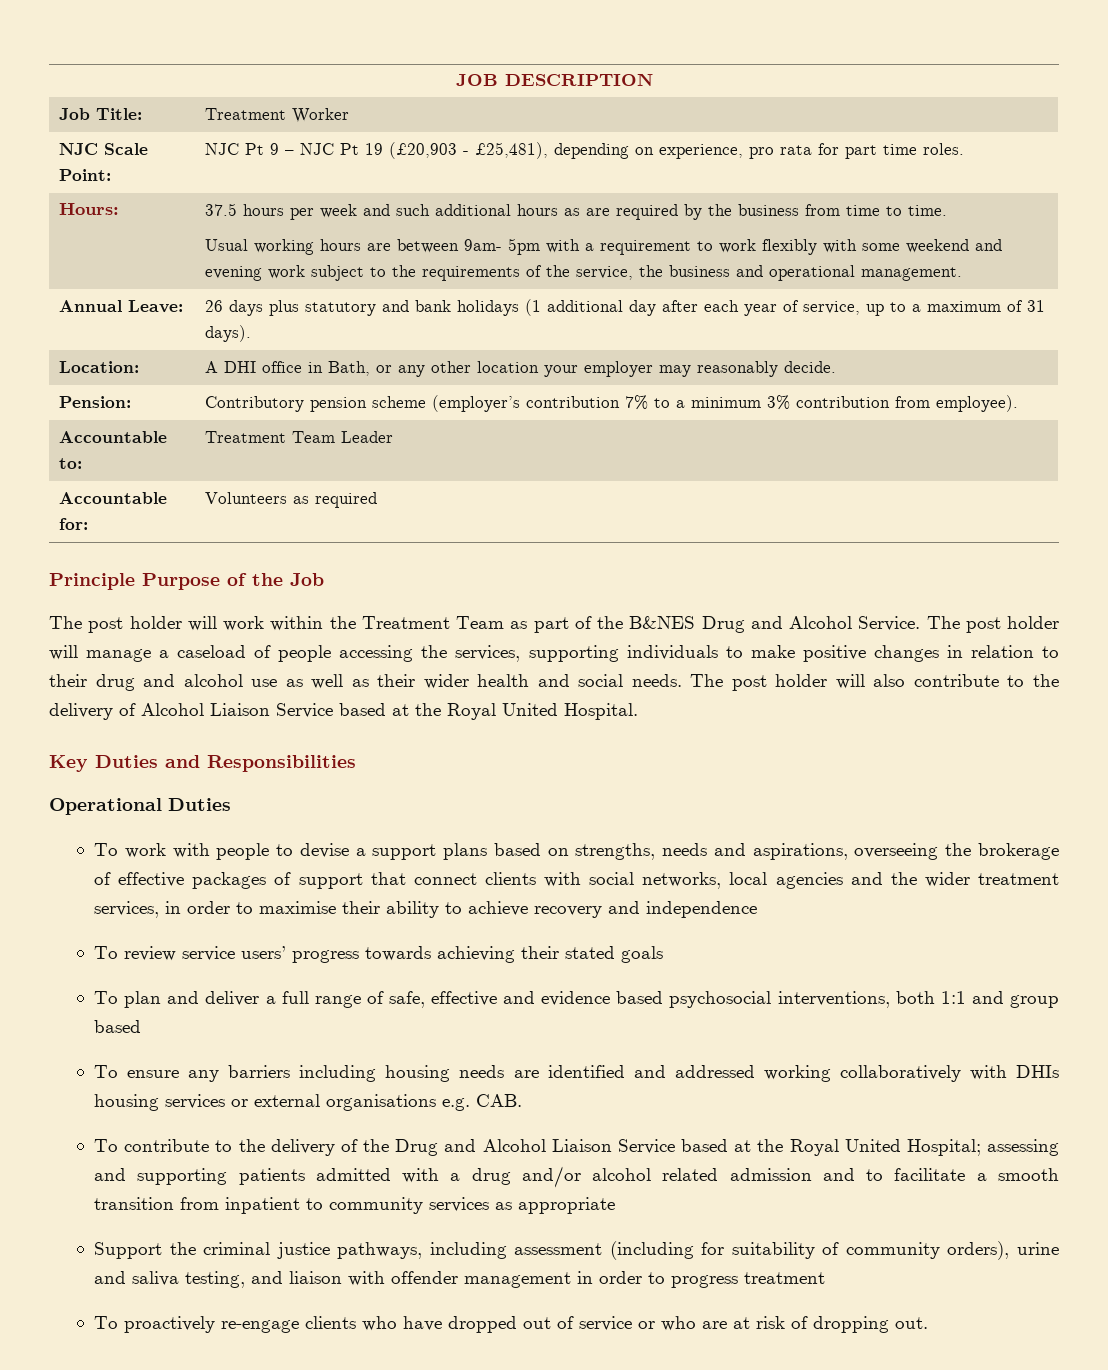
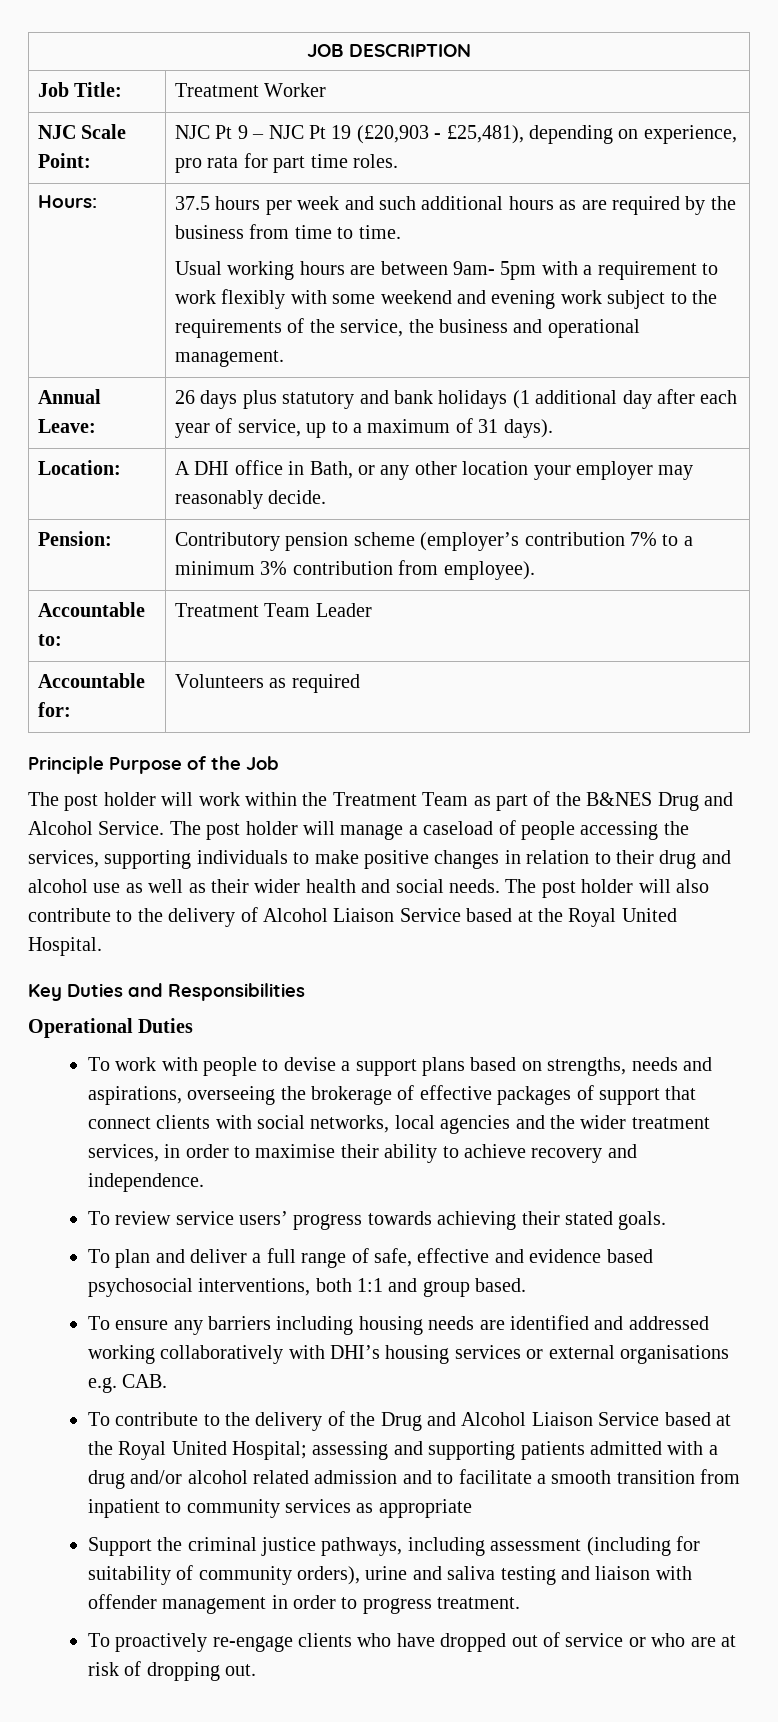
- To work with people to devise a support plans based on strengths, needs and aspirations, overseeing the brokerage of effective packages of support that connect clients with social networks, local agencies and the wider treatment services, in order to maximise their ability to achieve recovery and independence
+ To work with people to devise a support plans based on strengths, needs and aspirations, overseeing the brokerage of effective packages of support that connect clients with social networks, local agencies and the wider treatment services, in order to maximise their ability to achieve recovery and independence.
- To review service users’ progress towards achieving their stated goals
+ To review service users’ progress towards achieving their stated goals.
- To plan and deliver a full range of safe, effective and evidence based psychosocial interventions, both 1:1 and group based
+ To plan and deliver a full range of safe, effective and evidence based psychosocial interventions, both 1:1 and group based.
- To ensure any barriers including housing needs are identified and addressed working collaboratively with DHIs housing services or external organisations e.g. CAB.
+ To ensure any barriers including housing needs are identified and addressed working collaboratively with DHI’s housing services or external organisations e.g. CAB.
- Support the criminal justice pathways, including assessment (including for suitability of community orders), urine and saliva testing, and liaison with offender management in order to progress treatment
+ Support the criminal justice pathways, including assessment (including for suitability of community orders), urine and saliva testing and liaison with offender management in order to progress treatment.

